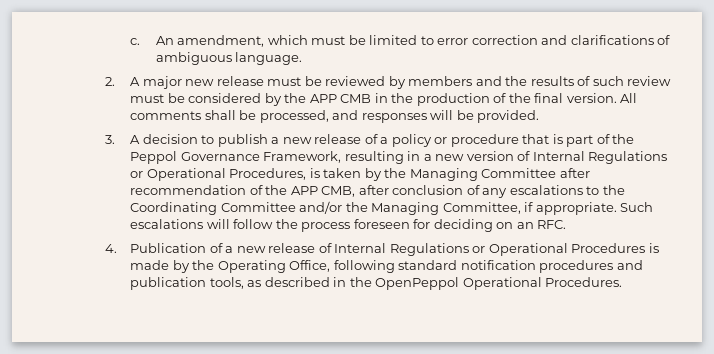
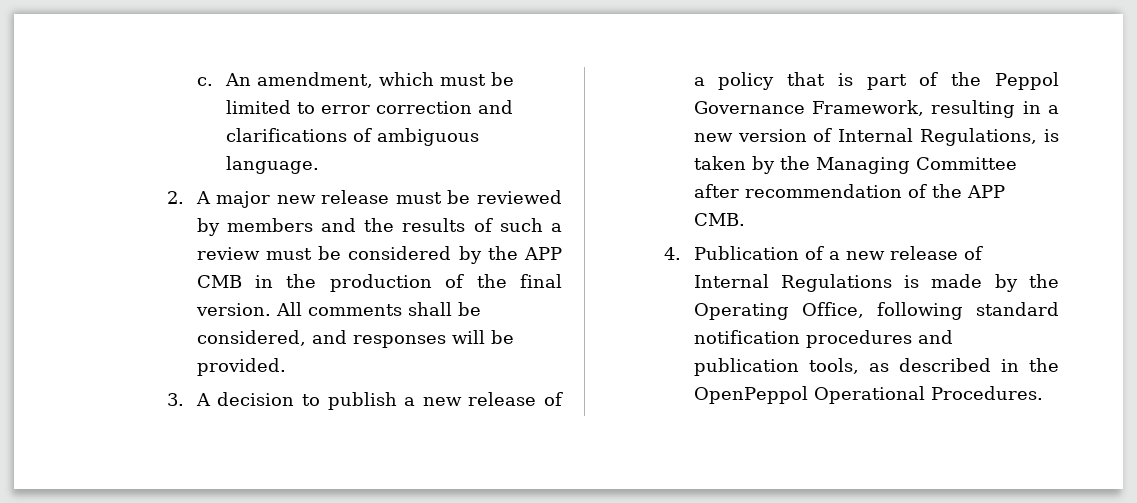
- 2. A major new release must be reviewed by members and the results of such review must be considered by the APP CMB in the production of the final version.
+ 2. A major new release must be reviewed by members and the results of such a review must be considered by the APP CMB in the production of the final version.
- All comments shall be processed, and responses will be provided.
+ All comments shall be considered, and responses will be provided.
- 3. A decision to publish a new release of a policy or procedure that is part of the Peppol Governance Framework, resulting in a new version of Internal Regulations or Operational Procedures, is taken by the Managing Committee after recommendation of the APP CMB, after conclusion of any escalations to the Coordinating Committee and/or the Managing Committee, if appropriate. Such escalations will follow the process foreseen for deciding on an RFC.
+ 3. A decision to publish a new release of a policy that is part of the Peppol Governance Framework, resulting in a new version of Internal Regulations, is taken by the Managing Committee after recommendation of the APP CMB.
- 4. Publication of a new release of Internal Regulations or Operational Procedures is made by the Operating Office, following standard notification procedures and publication tools, as described in the OpenPeppol Operational Procedures.
+ 4. Publication of a new release of Internal Regulations is made by the Operating Office, following standard notification procedures and publication tools, as described in the OpenPeppol Operational Procedures.

